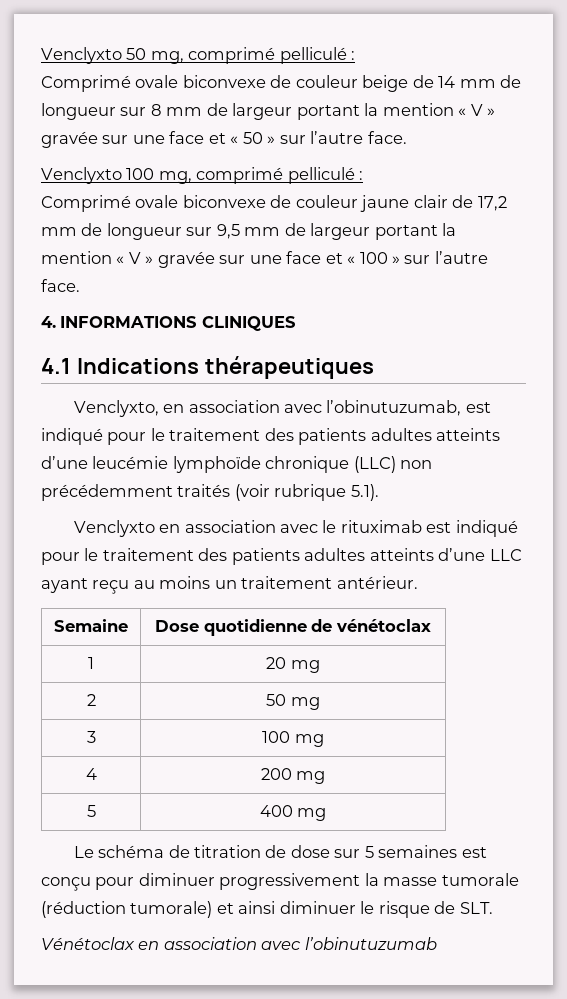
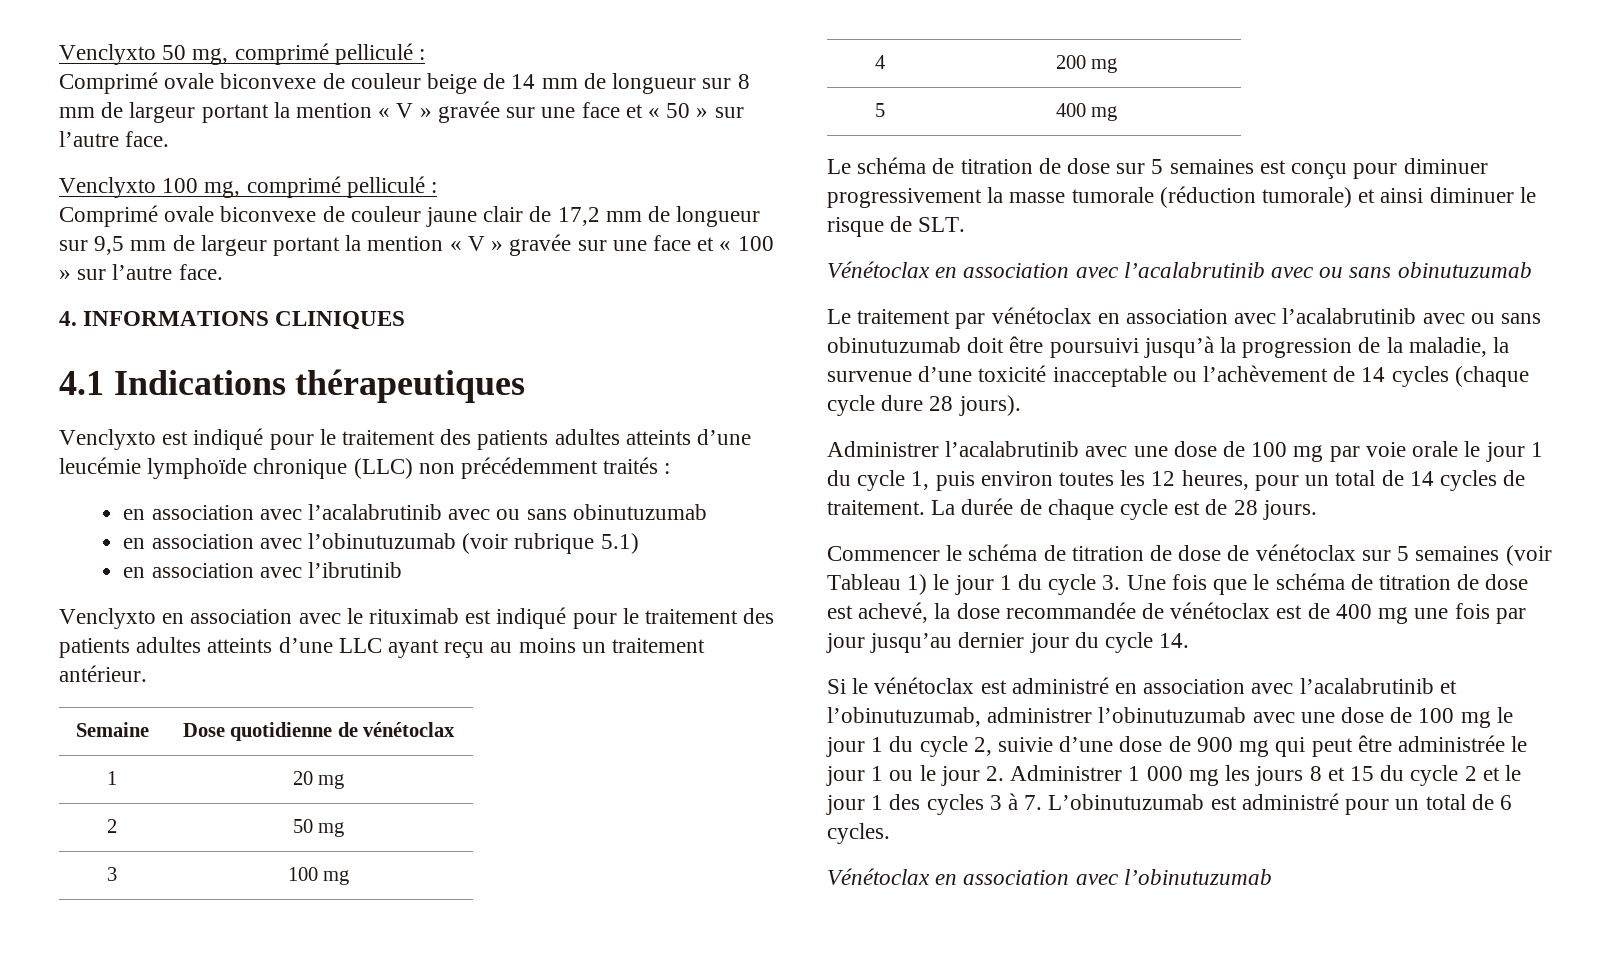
- Venclyxto, en association avec l’obinutuzumab, est indiqué pour le traitement des patients adultes atteints d’une leucémie lymphoïde chronique (LLC) non précédemment traités (voir rubrique 5.1).
+ Venclyxto est indiqué pour le traitement des patients adultes atteints d’une leucémie lymphoïde chronique (LLC) non précédemment traités :
+ en association avec l’acalabrutinib avec ou sans obinutuzumab
+ en association avec l’obinutuzumab (voir rubrique 5.1)
+ en association avec l’ibrutinib
+ Vénétoclax en association avec l’acalabrutinib avec ou sans obinutuzumab
+ Le traitement par vénétoclax en association avec l’acalabrutinib avec ou sans obinutuzumab doit être poursuivi jusqu’à la progression de la maladie, la survenue d’une toxicité inacceptable ou l’achèvement de 14 cycles (chaque cycle dure 28 jours).
+ Administrer l’acalabrutinib avec une dose de 100 mg par voie orale le jour 1 du cycle 1, puis environ toutes les 12 heures, pour un total de 14 cycles de traitement. La durée de chaque cycle est de 28 jours.
+ Commencer le schéma de titration de dose de vénétoclax sur 5 semaines (voir Tableau 1) le jour 1 du cycle 3. Une fois que le schéma de titration de dose est achevé, la dose recommandée de vénétoclax est de 400 mg une fois par jour jusqu’au dernier jour du cycle 14.
+ Si le vénétoclax est administré en association avec l’acalabrutinib et l’obinutuzumab, administrer l’obinutuzumab avec une dose de 100 mg le jour 1 du cycle 2, suivie d’une dose de 900 mg qui peut être administrée le jour 1 ou le jour 2. Administrer 1 000 mg les jours 8 et 15 du cycle 2 et le jour 1 des cycles 3 à 7. L’obinutuzumab est administré pour un total de 6 cycles.

